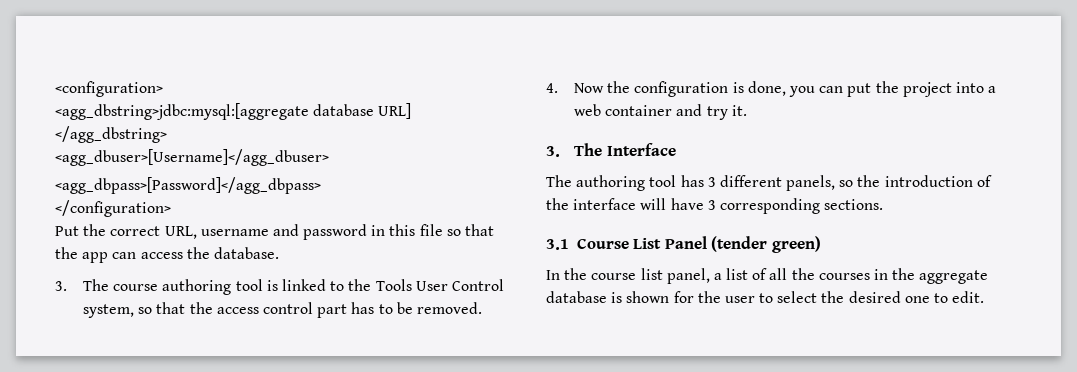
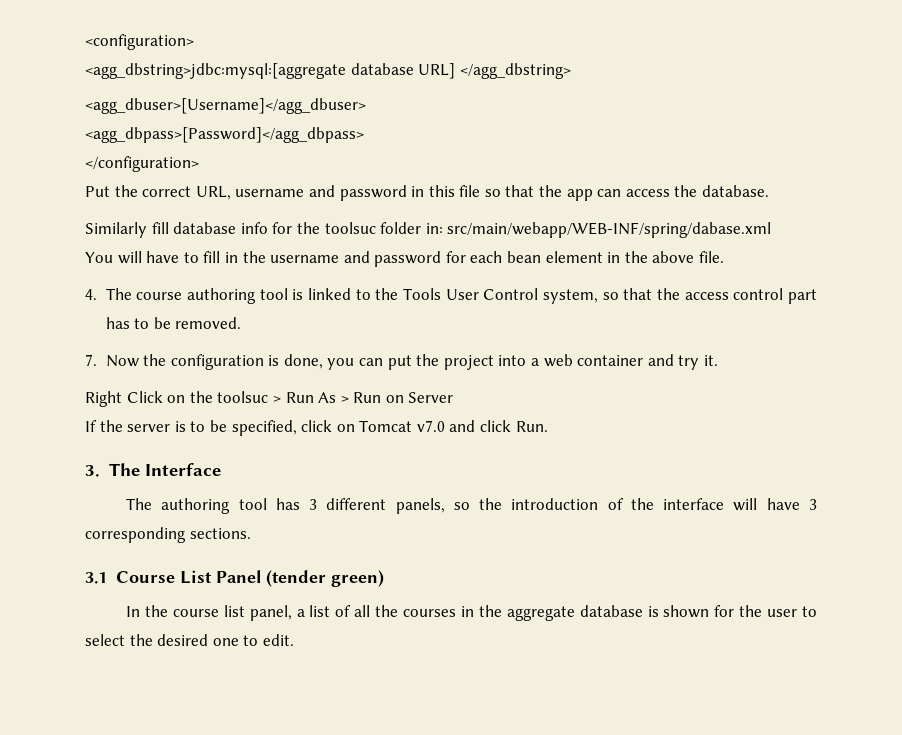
- 3. The course authoring tool is linked to the Tools User Control system, so that the access control part has to be removed.
+ Similarly fill database info for the toolsuc folder in: src/main/webapp/WEB-INF/spring/dabase.xml
+ You will have to fill in the username and password for each bean element in the above file.
+ 4. The course authoring tool is linked to the Tools User Control system, so that the access control part has to be removed.
- 4. Now the configuration is done, you can put the project into a web container and try it.
+ 7. Now the configuration is done, you can put the project into a web container and try it.
+ Right Click on the toolsuc > Run As > Run on Server
+ If the server is to be specified, click on Tomcat v7.0 and click Run.

